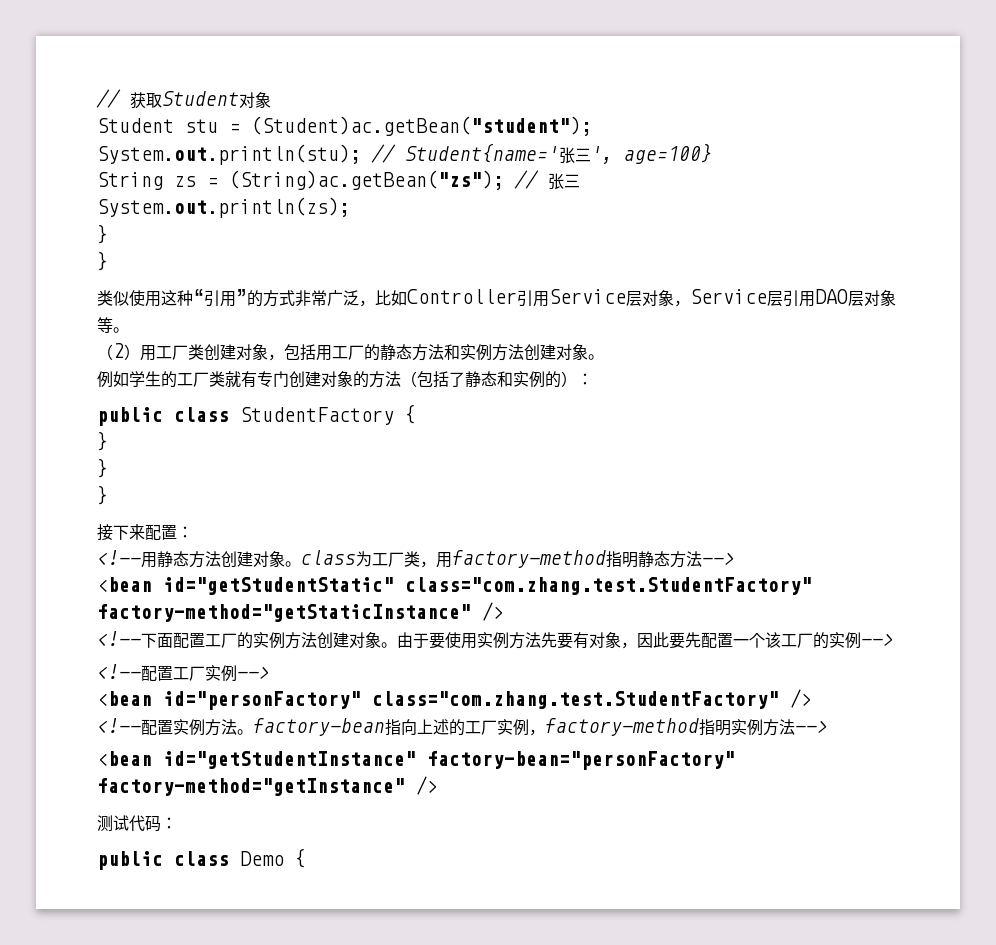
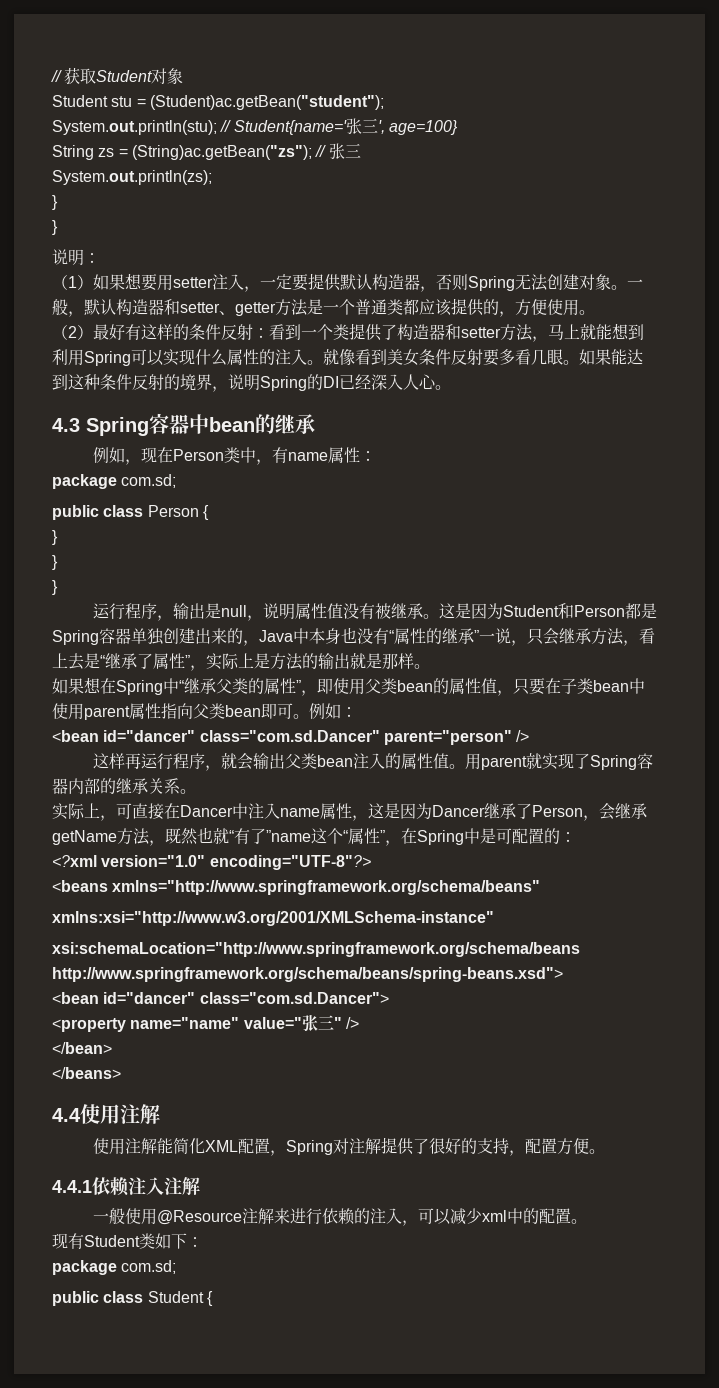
- 类似使用这种“引用”的方式非常广泛，比如Controller引用Service层对象，Service层引用DAO层对象等。
- （2）用工厂类创建对象，包括用工厂的静态方法和实例方法创建对象。
- 例如学生的工厂类就有专门创建对象的方法（包括了静态和实例的）：
- public class StudentFactory {
+ 说明：
+ （1）如果想要用setter注入，一定要提供默认构造器，否则Spring无法创建对象。一般，默认构造器和setter、getter方法是一个普通类都应该提供的，方便使用。
+ （2）最好有这样的条件反射：看到一个类提供了构造器和setter方法，马上就能想到利用Spring可以实现什么属性的注入。就像看到美女条件反射要多看几眼。如果能达到这种条件反射的境界，说明Spring的DI已经深入人心。
+ 4.3 Spring容器中bean的继承
+ 例如，现在Person类中，有name属性：
+ package com.sd;
+ public class Person {
- 接下来配置：
- <!--用静态方法创建对象。class为工厂类，用factory-method指明静态方法-->
- <bean id="getStudentStatic" class="com.zhang.test.StudentFactory" factory-method="getStaticInstance" />
- <!--下面配置工厂的实例方法创建对象。由于要使用实例方法先要有对象，因此要先配置一个该工厂的实例-->
- <!--配置工厂实例-->
- <bean id="personFactory" class="com.zhang.test.StudentFactory" />
- <!--配置实例方法。factory-bean指向上述的工厂实例，factory-method指明实例方法-->
- <bean id="getStudentInstance" factory-bean="personFactory" factory-method="getInstance" />
- 测试代码：
- public class Demo {
+ 运行程序，输出是null，说明属性值没有被继承。这是因为Student和Person都是Spring容器单独创建出来的，Java中本身也没有“属性的继承”一说，只会继承方法，看上去是“继承了属性”，实际上是方法的输出就是那样。
+ 如果想在Spring中“继承父类的属性”，即使用父类bean的属性值，只要在子类bean中使用parent属性指向父类bean即可。例如：
+ <bean id="dancer" class="com.sd.Dancer" parent="person" />
+ 这样再运行程序，就会输出父类bean注入的属性值。用parent就实现了Spring容器内部的继承关系。
+ 实际上，可直接在Dancer中注入name属性，这是因为Dancer继承了Person，会继承getName方法，既然也就“有了”name这个“属性”，在Spring中是可配置的：
+ <?xml version="1.0" encoding="UTF-8"?>
+ <beans xmlns="http://www.springframework.org/schema/beans"
+ xmlns:xsi="http://www.w3.org/2001/XMLSchema-instance"
+ xsi:schemaLocation="http://www.springframework.org/schema/beans http://www.springframework.org/schema/beans/spring-beans.xsd">
+ <bean id="dancer" class="com.sd.Dancer">
+ <property name="name" value="张三" />
+ </bean>
+ </beans>
+ 4.4使用注解
+ 使用注解能简化XML配置，Spring对注解提供了很好的支持，配置方便。
+ 4.4.1依赖注入注解
+ 一般使用@Resource注解来进行依赖的注入，可以减少xml中的配置。
+ 现有Student类如下：
+ package com.sd;
+ public class Student {

